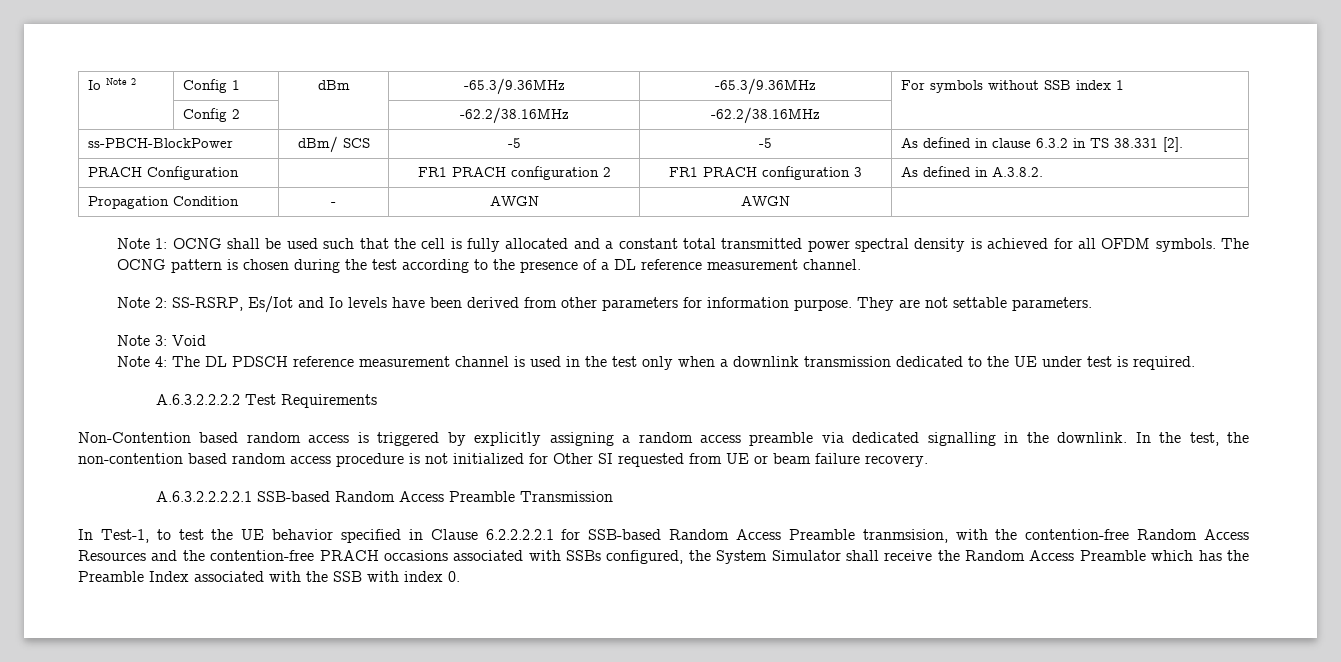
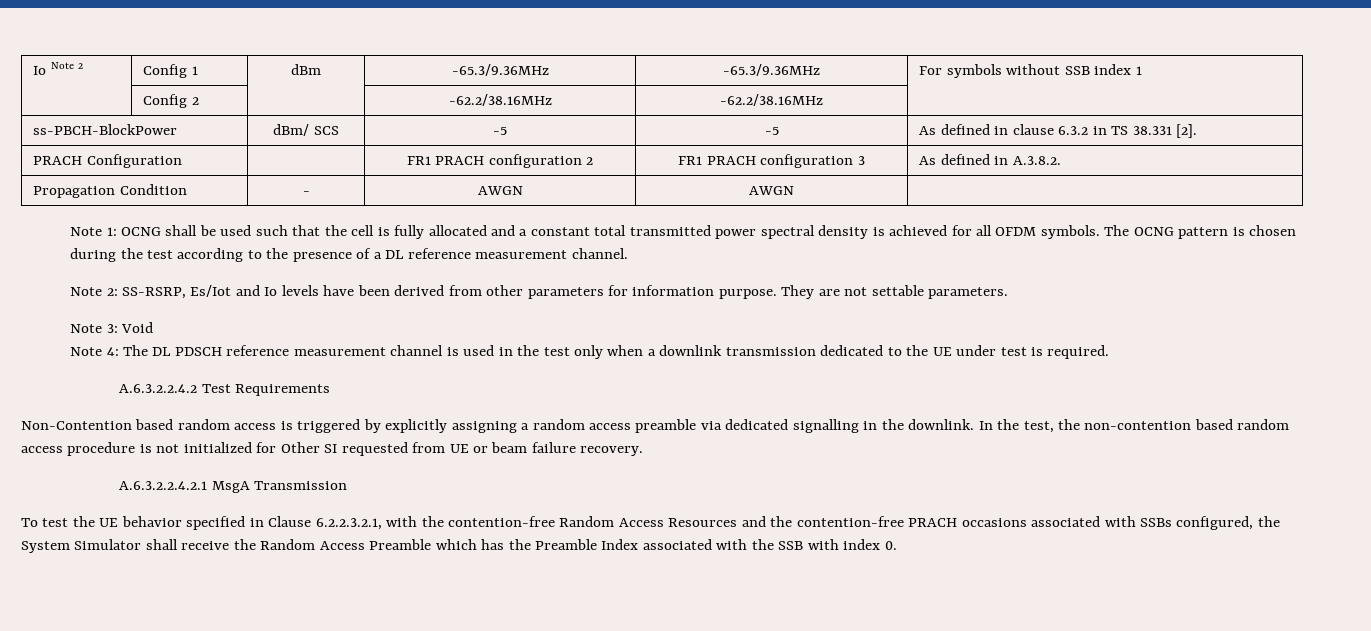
- A.6.3.2.2.2.2 Test Requirements
+ A.6.3.2.2.4.2 Test Requirements
- A.6.3.2.2.2.2.1 SSB-based Random Access Preamble Transmission
- In Test-1, to test the UE behavior specified in Clause 6.2.2.2.2.1 for SSB-based Random Access Preamble tranmsision, with the contention-free Random Access Resources and the contention-free PRACH occasions associated with SSBs configured, the System Simulator shall receive the Random Access Preamble which has the Preamble Index associated with the SSB with index 0.
+ A.6.3.2.2.4.2.1 MsgA Transmission
+ To test the UE behavior specified in Clause 6.2.2.3.2.1, with the contention-free Random Access Resources and the contention-free PRACH occasions associated with SSBs configured, the System Simulator shall receive the Random Access Preamble which has the Preamble Index associated with the SSB with index 0.

